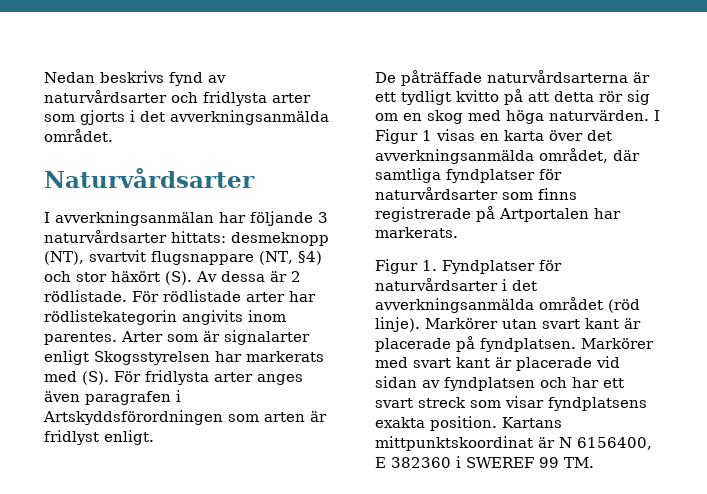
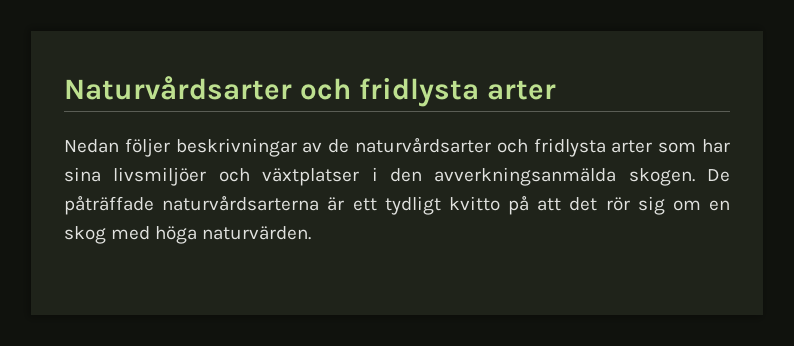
- Nedan beskrivs fynd av naturvårdsarter och fridlysta arter som gjorts i det avverkningsanmälda området.
- Naturvårdsarter
- I avverkningsanmälan har följande 3 naturvårdsarter hittats: desmeknopp (NT), svartvit flugsnappare (NT, §4) och stor häxört (S). Av dessa är 2 rödlistade. För rödlistade arter har rödlistekategorin angivits inom parentes. Arter som är signalarter enligt Skogsstyrelsen har markerats med (S). För fridlysta arter anges även paragrafen i Artskyddsförordningen som arten är fridlyst enligt.
- De påträffade naturvårdsarterna är ett tydligt kvitto på att detta rör sig om en skog med höga naturvärden. I Figur 1 visas en karta över det avverkningsanmälda området, där samtliga fyndplatser för naturvårdsarter som finns registrerade på Artportalen har markerats.
- Figur 1. Fyndplatser för naturvårdsarter i det avverkningsanmälda området (röd linje). Markörer utan svart kant är placerade på fyndplatsen. Markörer med svart kant är placerade vid sidan av fyndplatsen och har ett svart streck som visar fyndplatsens exakta position. Kartans mittpunktskoordinat är N 6156400, E 382360 i SWEREF 99 TM.
+ Naturvårdsarter och fridlysta arter
+ Nedan följer beskrivningar av de naturvårdsarter och fridlysta arter som har sina livsmiljöer och växtplatser i den avverkningsanmälda skogen. De påträffade naturvårdsarterna är ett tydligt kvitto på att det rör sig om en skog med höga naturvärden.

